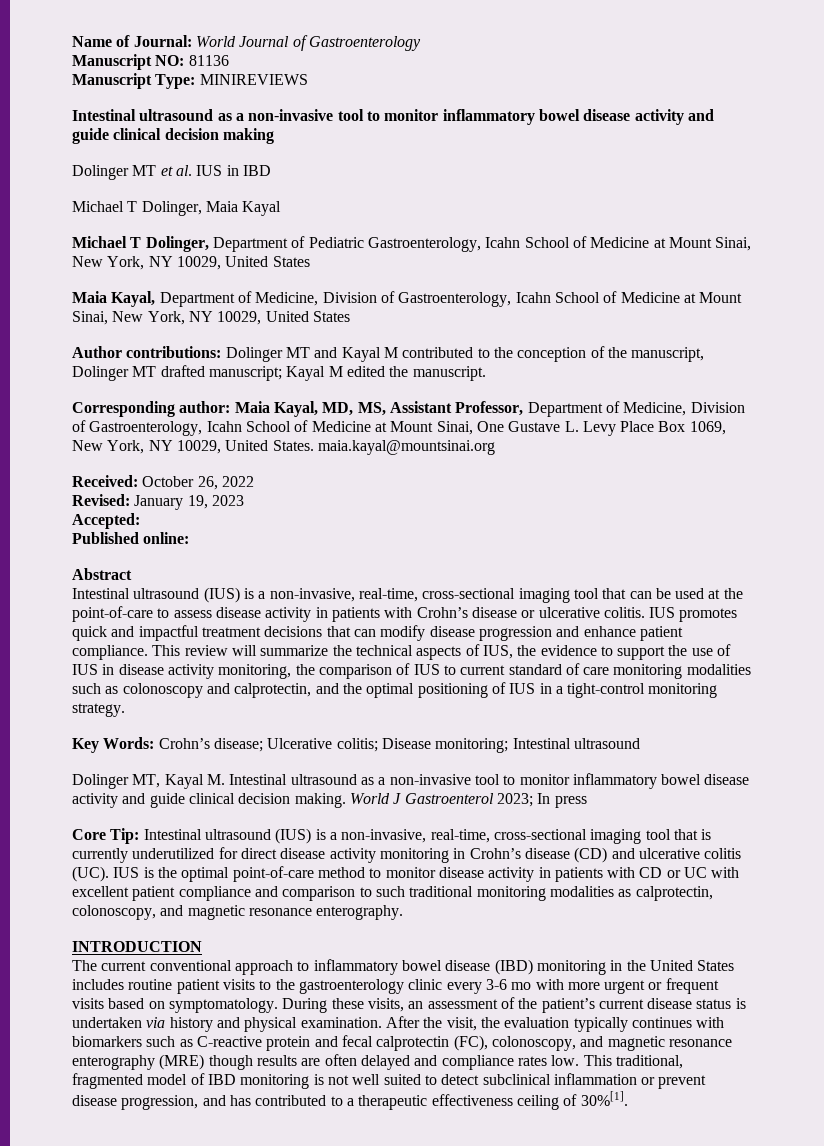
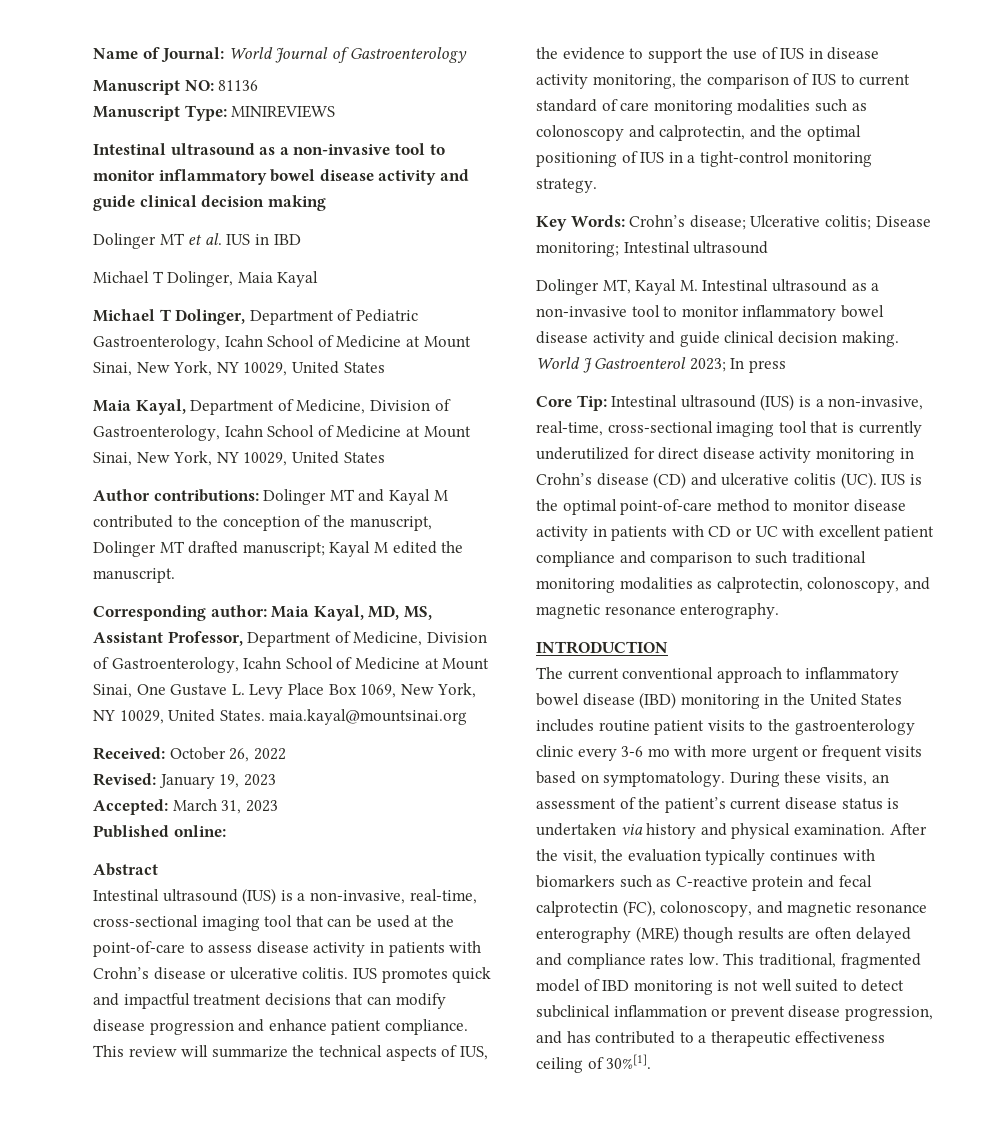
- Accepted:
+ Accepted: March 31, 2023

